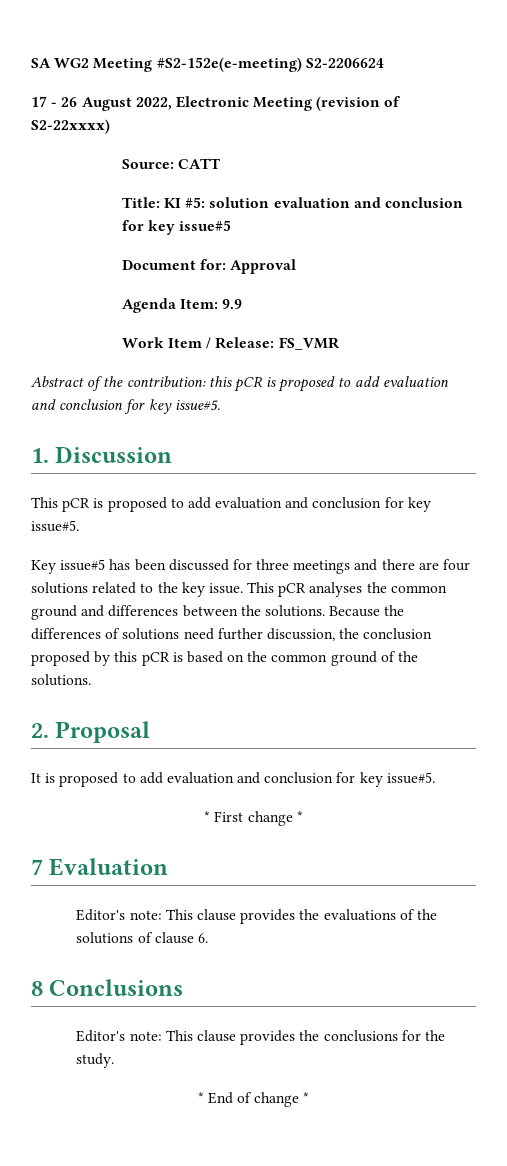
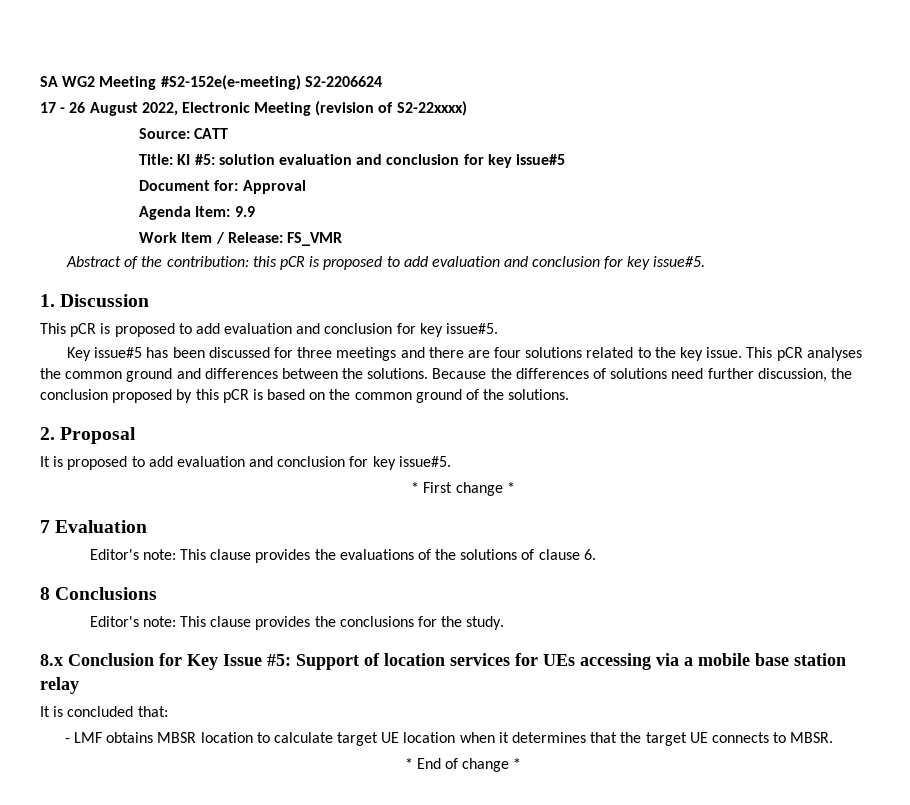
+ 8.x Conclusion for Key Issue #5: Support of location services for UEs accessing via a mobile base station relay
+ It is concluded that:
+ - LMF obtains MBSR location to calculate target UE location when it determines that the target UE connects to MBSR.

